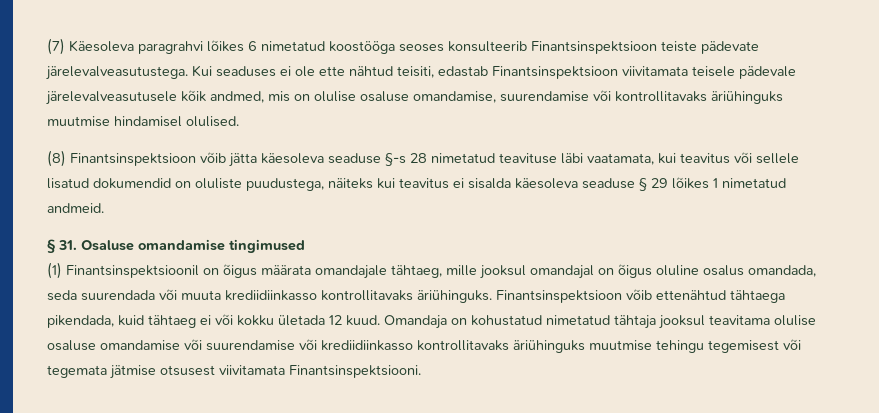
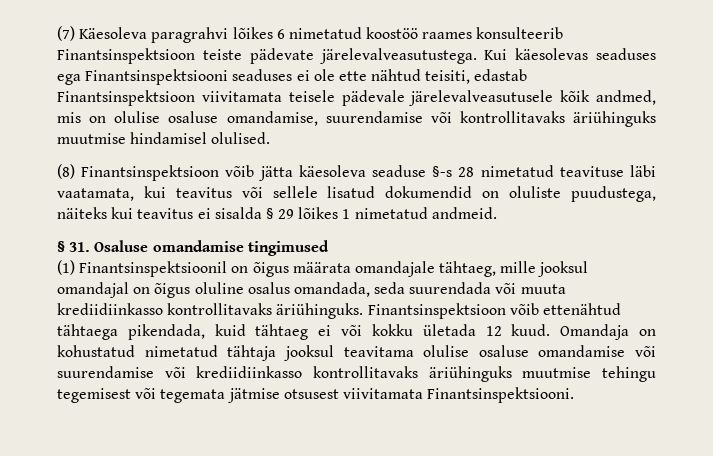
- (7) Käesoleva paragrahvi lõikes 6 nimetatud koostööga seoses konsulteerib Finantsinspektsioon teiste pädevate järelevalveasutustega.
+ (7) Käesoleva paragrahvi lõikes 6 nimetatud koostöö raames konsulteerib Finantsinspektsioon teiste pädevate järelevalveasutustega.
- Kui seaduses ei ole ette nähtud teisiti, edastab Finantsinspektsioon viivitamata teisele pädevale järelevalveasutusele kõik andmed, mis on olulise osaluse omandamise, suurendamise või kontrollitavaks äriühinguks muutmise hindamisel olulised.
+ Kui käesolevas seaduses ega Finantsinspektsiooni seaduses ei ole ette nähtud teisiti, edastab Finantsinspektsioon viivitamata teisele pädevale järelevalveasutusele kõik andmed, mis on olulise osaluse omandamise, suurendamise või kontrollitavaks äriühinguks muutmise hindamisel olulised.
- (8) Finantsinspektsioon võib jätta käesoleva seaduse §-s 28 nimetatud teavituse läbi vaatamata, kui teavitus või sellele lisatud dokumendid on oluliste puudustega, näiteks kui teavitus ei sisalda käesoleva seaduse § 29 lõikes 1 nimetatud andmeid.
+ (8) Finantsinspektsioon võib jätta käesoleva seaduse §-s 28 nimetatud teavituse läbi vaatamata, kui teavitus või sellele lisatud dokumendid on oluliste puudustega, näiteks kui teavitus ei sisalda § 29 lõikes 1 nimetatud andmeid.

